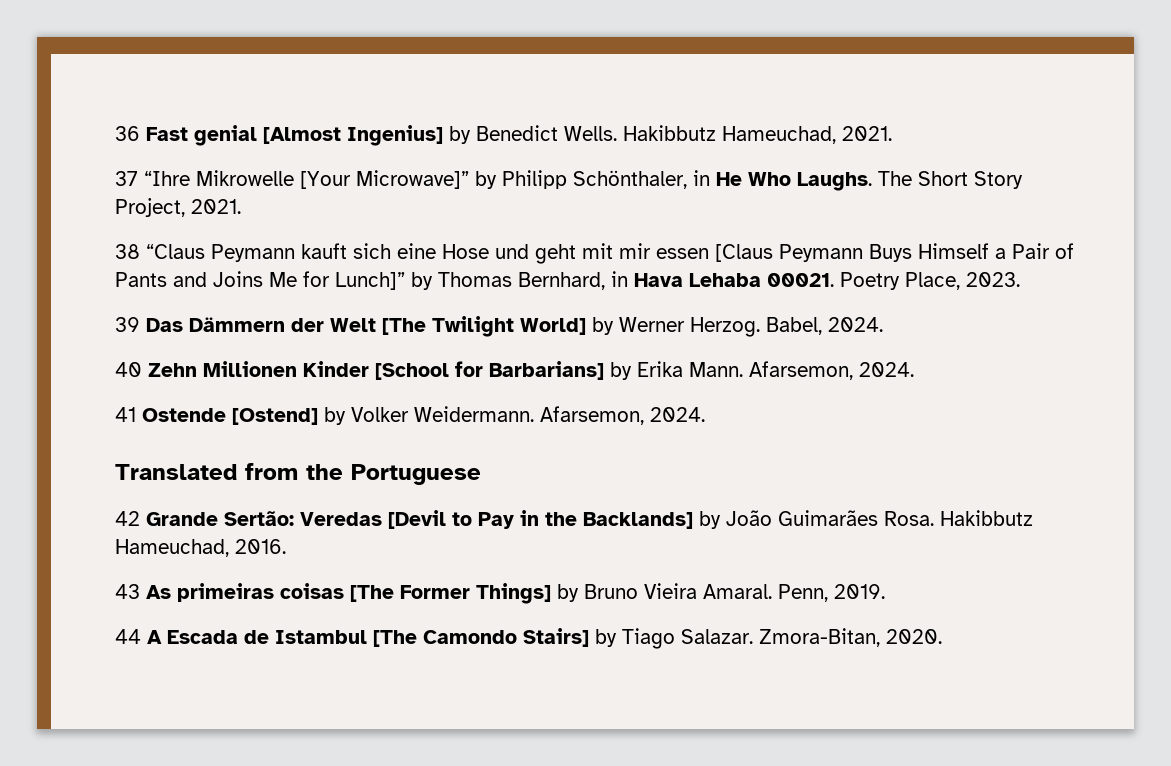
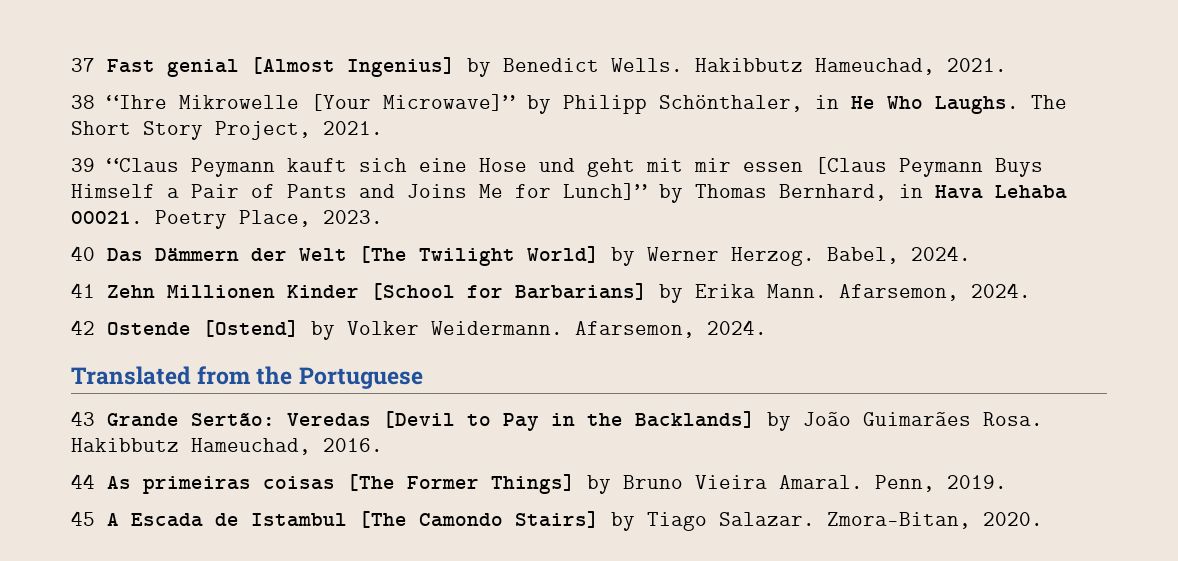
- 36 Fast genial [Almost Ingenius] by Benedict Wells.
+ 37 Fast genial [Almost Ingenius] by Benedict Wells.
- 37 “Ihre Mikrowelle [Your Microwave]” by Philipp Schönthaler, in He Who Laughs.
+ 38 “Ihre Mikrowelle [Your Microwave]” by Philipp Schönthaler, in He Who Laughs.
- 38 “Claus Peymann kauft sich eine Hose und geht mit mir essen [Claus Peymann Buys Himself a Pair of Pants and Joins Me for Lunch]” by Thomas Bernhard, in Hava Lehaba 00021.
+ 39 “Claus Peymann kauft sich eine Hose und geht mit mir essen [Claus Peymann Buys Himself a Pair of Pants and Joins Me for Lunch]” by Thomas Bernhard, in Hava Lehaba 00021.
- 39 Das Dämmern der Welt [The Twilight World] by Werner Herzog.
+ 40 Das Dämmern der Welt [The Twilight World] by Werner Herzog.
- 40 Zehn Millionen Kinder [School for Barbarians] by Erika Mann.
+ 41 Zehn Millionen Kinder [School for Barbarians] by Erika Mann.
- 41 Ostende [Ostend] by Volker Weidermann.
+ 42 Ostende [Ostend] by Volker Weidermann.
- 42 Grande Sertão: Veredas [Devil to Pay in the Backlands] by João Guimarães Rosa.
+ 43 Grande Sertão: Veredas [Devil to Pay in the Backlands] by João Guimarães Rosa.
- 43 As primeiras coisas [The Former Things] by Bruno Vieira Amaral.
+ 44 As primeiras coisas [The Former Things] by Bruno Vieira Amaral.
- 44 A Escada de Istambul [The Camondo Stairs] by Tiago Salazar.
+ 45 A Escada de Istambul [The Camondo Stairs] by Tiago Salazar.

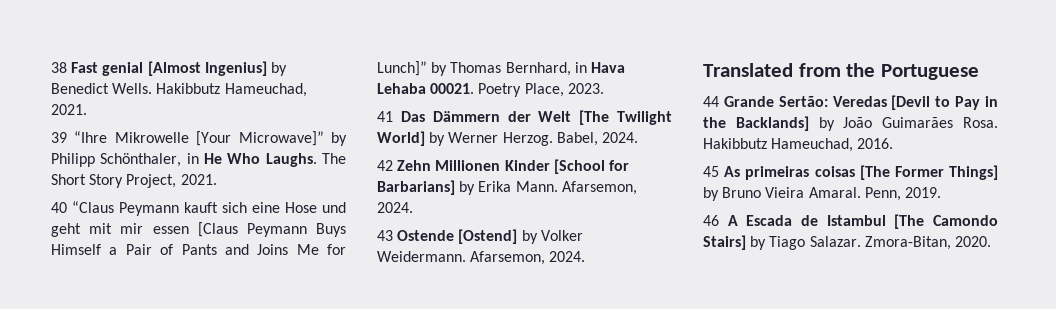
- 37 Fast genial [Almost Ingenius] by Benedict Wells.
+ 38 Fast genial [Almost Ingenius] by Benedict Wells.
- 38 “Ihre Mikrowelle [Your Microwave]” by Philipp Schönthaler, in He Who Laughs.
+ 39 “Ihre Mikrowelle [Your Microwave]” by Philipp Schönthaler, in He Who Laughs.
- 39 “Claus Peymann kauft sich eine Hose und geht mit mir essen [Claus Peymann Buys Himself a Pair of Pants and Joins Me for Lunch]” by Thomas Bernhard, in Hava Lehaba 00021.
+ 40 “Claus Peymann kauft sich eine Hose und geht mit mir essen [Claus Peymann Buys Himself a Pair of Pants and Joins Me for Lunch]” by Thomas Bernhard, in Hava Lehaba 00021.
- 40 Das Dämmern der Welt [The Twilight World] by Werner Herzog.
+ 41 Das Dämmern der Welt [The Twilight World] by Werner Herzog.
- 41 Zehn Millionen Kinder [School for Barbarians] by Erika Mann.
+ 42 Zehn Millionen Kinder [School for Barbarians] by Erika Mann.
- 42 Ostende [Ostend] by Volker Weidermann.
+ 43 Ostende [Ostend] by Volker Weidermann.
- 43 Grande Sertão: Veredas [Devil to Pay in the Backlands] by João Guimarães Rosa.
+ 44 Grande Sertão: Veredas [Devil to Pay in the Backlands] by João Guimarães Rosa.
- 44 As primeiras coisas [The Former Things] by Bruno Vieira Amaral.
+ 45 As primeiras coisas [The Former Things] by Bruno Vieira Amaral.
- 45 A Escada de Istambul [The Camondo Stairs] by Tiago Salazar.
+ 46 A Escada de Istambul [The Camondo Stairs] by Tiago Salazar.

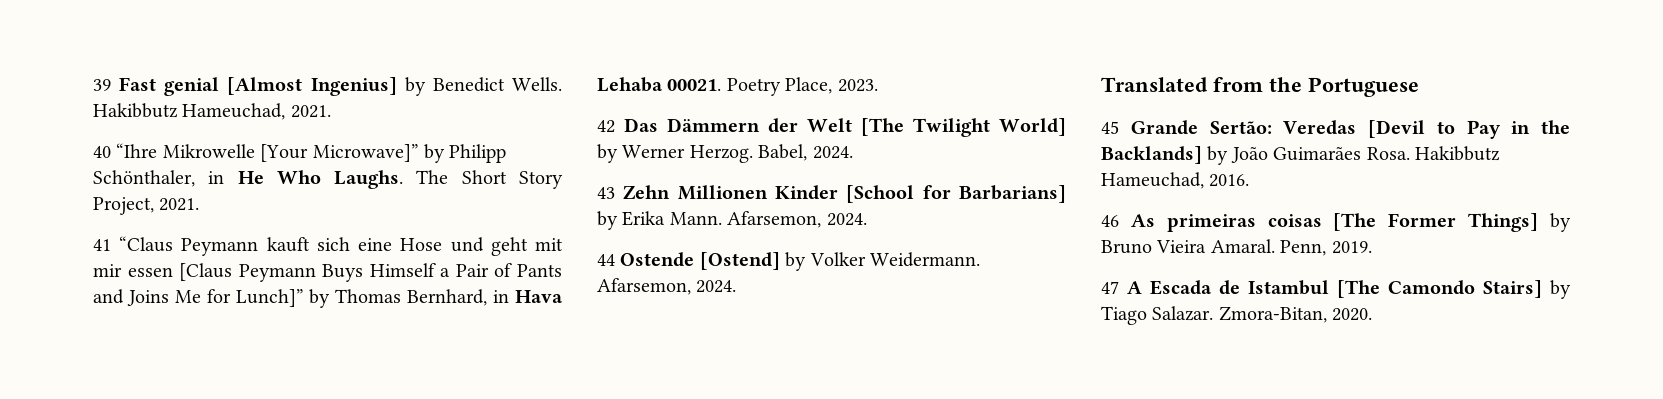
- 38 Fast genial [Almost Ingenius] by Benedict Wells.
+ 39 Fast genial [Almost Ingenius] by Benedict Wells.
- 39 “Ihre Mikrowelle [Your Microwave]” by Philipp Schönthaler, in He Who Laughs.
+ 40 “Ihre Mikrowelle [Your Microwave]” by Philipp Schönthaler, in He Who Laughs.
- 40 “Claus Peymann kauft sich eine Hose und geht mit mir essen [Claus Peymann Buys Himself a Pair of Pants and Joins Me for Lunch]” by Thomas Bernhard, in Hava Lehaba 00021.
+ 41 “Claus Peymann kauft sich eine Hose und geht mit mir essen [Claus Peymann Buys Himself a Pair of Pants and Joins Me for Lunch]” by Thomas Bernhard, in Hava Lehaba 00021.
- 41 Das Dämmern der Welt [The Twilight World] by Werner Herzog.
+ 42 Das Dämmern der Welt [The Twilight World] by Werner Herzog.
- 42 Zehn Millionen Kinder [School for Barbarians] by Erika Mann.
+ 43 Zehn Millionen Kinder [School for Barbarians] by Erika Mann.
- 43 Ostende [Ostend] by Volker Weidermann.
+ 44 Ostende [Ostend] by Volker Weidermann.
- 44 Grande Sertão: Veredas [Devil to Pay in the Backlands] by João Guimarães Rosa.
+ 45 Grande Sertão: Veredas [Devil to Pay in the Backlands] by João Guimarães Rosa.
- 45 As primeiras coisas [The Former Things] by Bruno Vieira Amaral.
+ 46 As primeiras coisas [The Former Things] by Bruno Vieira Amaral.
- 46 A Escada de Istambul [The Camondo Stairs] by Tiago Salazar.
+ 47 A Escada de Istambul [The Camondo Stairs] by Tiago Salazar.

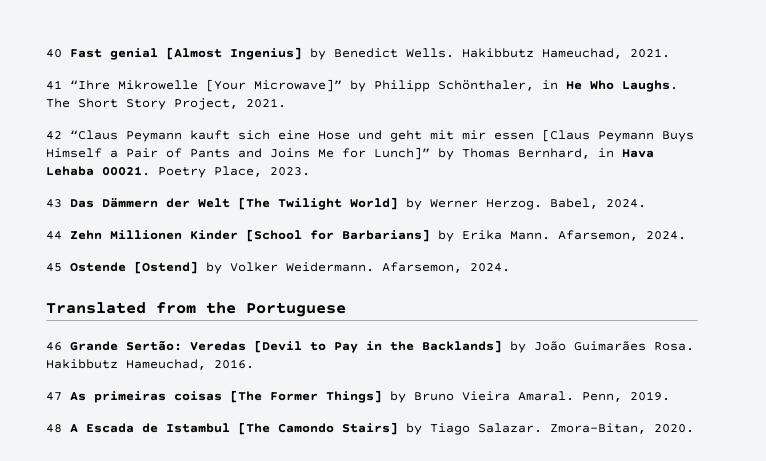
- 39 Fast genial [Almost Ingenius] by Benedict Wells.
+ 40 Fast genial [Almost Ingenius] by Benedict Wells.
- 40 “Ihre Mikrowelle [Your Microwave]” by Philipp Schönthaler, in He Who Laughs.
+ 41 “Ihre Mikrowelle [Your Microwave]” by Philipp Schönthaler, in He Who Laughs.
- 41 “Claus Peymann kauft sich eine Hose und geht mit mir essen [Claus Peymann Buys Himself a Pair of Pants and Joins Me for Lunch]” by Thomas Bernhard, in Hava Lehaba 00021.
+ 42 “Claus Peymann kauft sich eine Hose und geht mit mir essen [Claus Peymann Buys Himself a Pair of Pants and Joins Me for Lunch]” by Thomas Bernhard, in Hava Lehaba 00021.
- 42 Das Dämmern der Welt [The Twilight World] by Werner Herzog.
+ 43 Das Dämmern der Welt [The Twilight World] by Werner Herzog.
- 43 Zehn Millionen Kinder [School for Barbarians] by Erika Mann.
+ 44 Zehn Millionen Kinder [School for Barbarians] by Erika Mann.
- 44 Ostende [Ostend] by Volker Weidermann.
+ 45 Ostende [Ostend] by Volker Weidermann.
- 45 Grande Sertão: Veredas [Devil to Pay in the Backlands] by João Guimarães Rosa.
+ 46 Grande Sertão: Veredas [Devil to Pay in the Backlands] by João Guimarães Rosa.
- 46 As primeiras coisas [The Former Things] by Bruno Vieira Amaral.
+ 47 As primeiras coisas [The Former Things] by Bruno Vieira Amaral.
- 47 A Escada de Istambul [The Camondo Stairs] by Tiago Salazar.
+ 48 A Escada de Istambul [The Camondo Stairs] by Tiago Salazar.

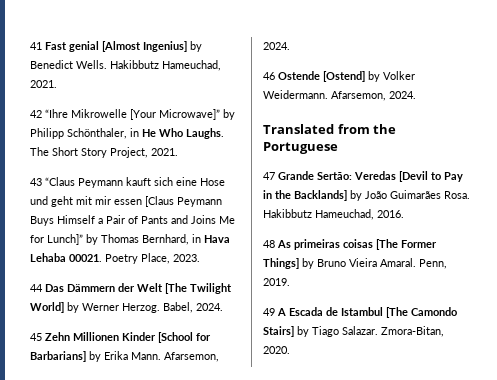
- 40 Fast genial [Almost Ingenius] by Benedict Wells.
+ 41 Fast genial [Almost Ingenius] by Benedict Wells.
- 41 “Ihre Mikrowelle [Your Microwave]” by Philipp Schönthaler, in He Who Laughs.
+ 42 “Ihre Mikrowelle [Your Microwave]” by Philipp Schönthaler, in He Who Laughs.
- 42 “Claus Peymann kauft sich eine Hose und geht mit mir essen [Claus Peymann Buys Himself a Pair of Pants and Joins Me for Lunch]” by Thomas Bernhard, in Hava Lehaba 00021.
+ 43 “Claus Peymann kauft sich eine Hose und geht mit mir essen [Claus Peymann Buys Himself a Pair of Pants and Joins Me for Lunch]” by Thomas Bernhard, in Hava Lehaba 00021.
- 43 Das Dämmern der Welt [The Twilight World] by Werner Herzog.
+ 44 Das Dämmern der Welt [The Twilight World] by Werner Herzog.
- 44 Zehn Millionen Kinder [School for Barbarians] by Erika Mann.
+ 45 Zehn Millionen Kinder [School for Barbarians] by Erika Mann.
- 45 Ostende [Ostend] by Volker Weidermann.
+ 46 Ostende [Ostend] by Volker Weidermann.
- 46 Grande Sertão: Veredas [Devil to Pay in the Backlands] by João Guimarães Rosa.
+ 47 Grande Sertão: Veredas [Devil to Pay in the Backlands] by João Guimarães Rosa.
- 47 As primeiras coisas [The Former Things] by Bruno Vieira Amaral.
+ 48 As primeiras coisas [The Former Things] by Bruno Vieira Amaral.
- 48 A Escada de Istambul [The Camondo Stairs] by Tiago Salazar.
+ 49 A Escada de Istambul [The Camondo Stairs] by Tiago Salazar.

